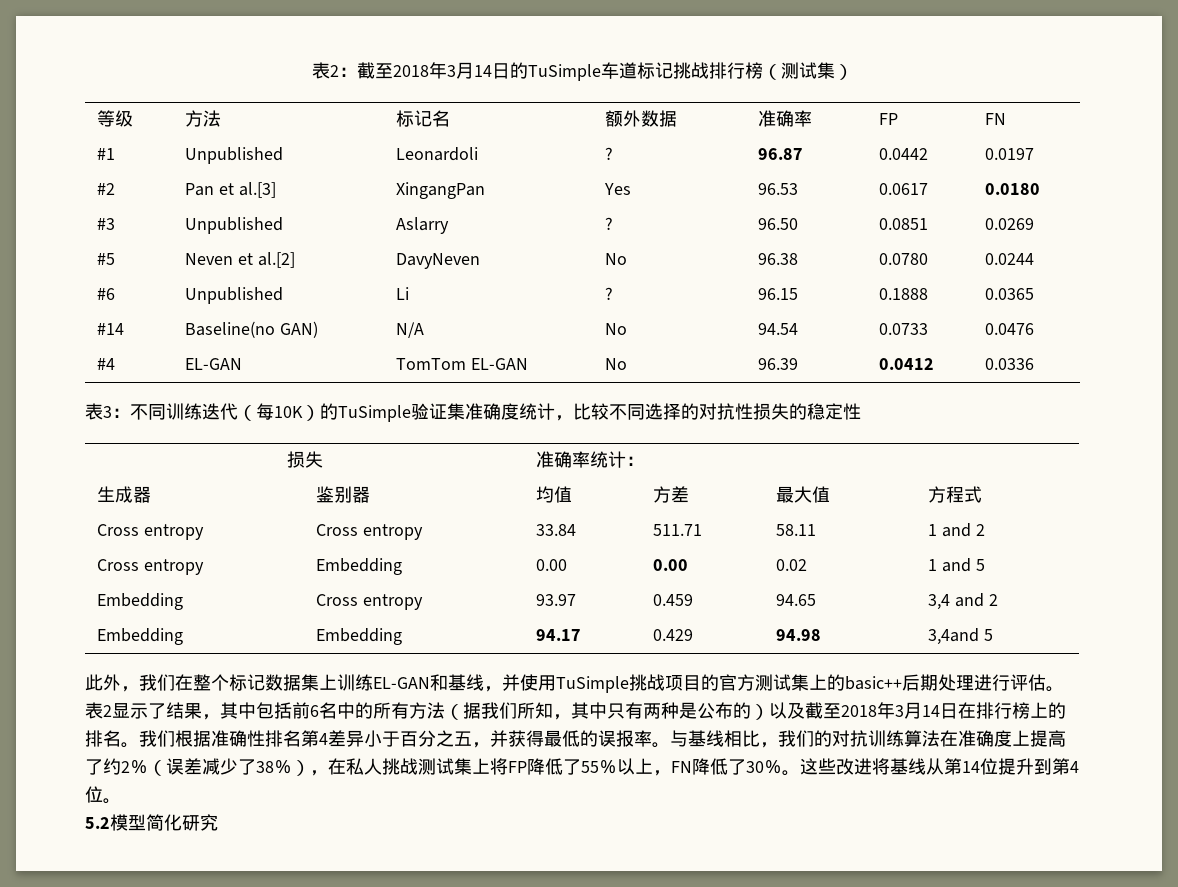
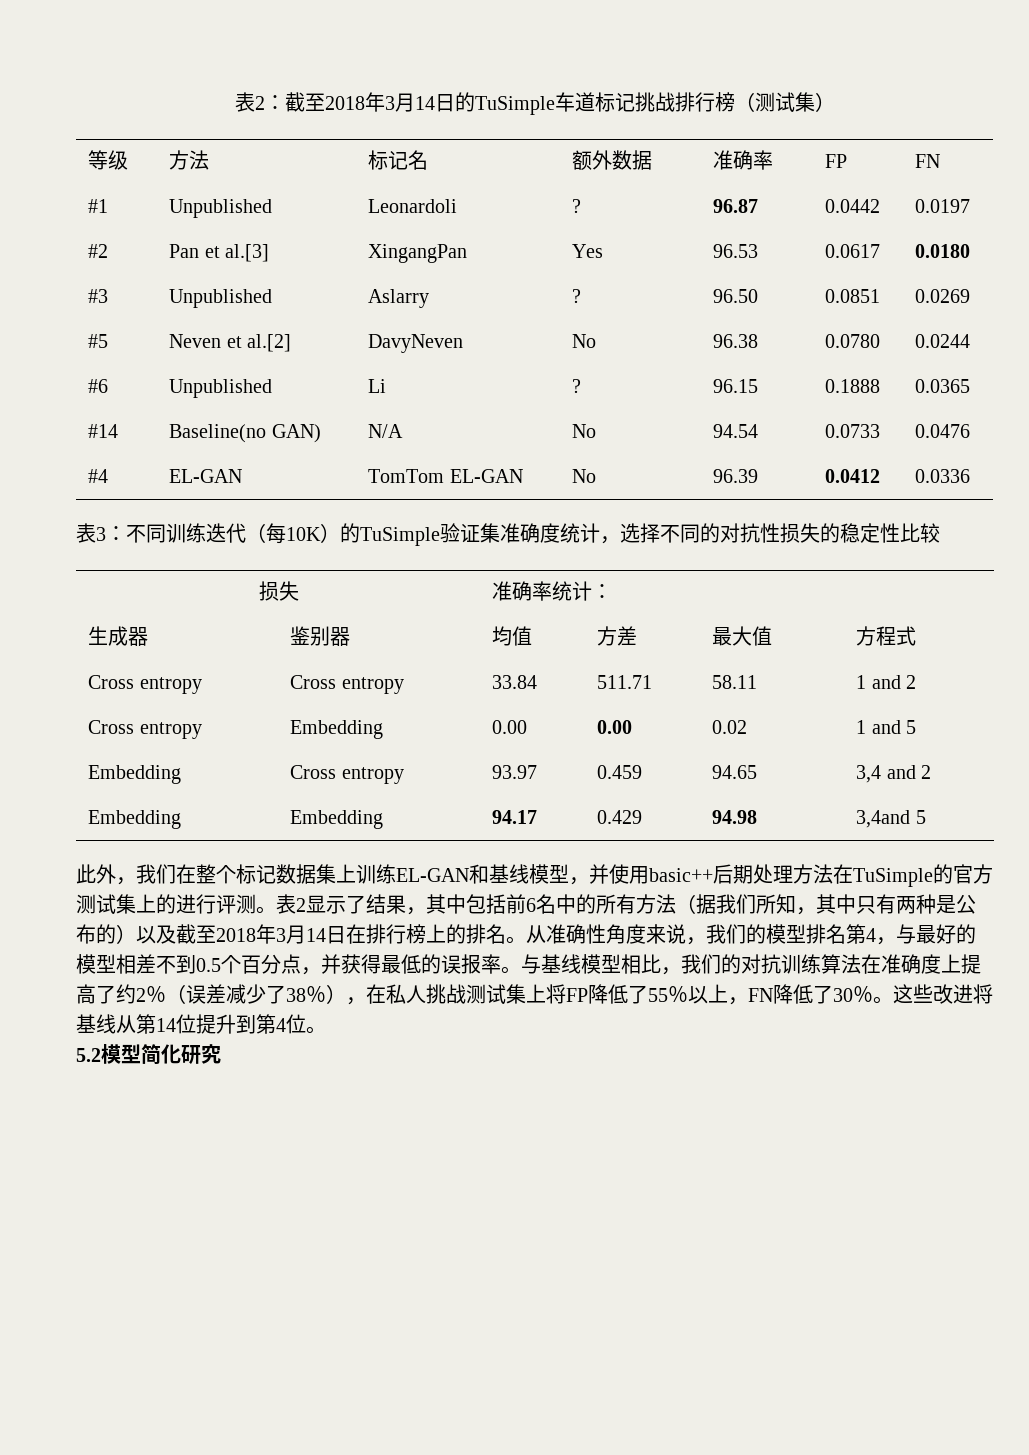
- 表3：不同训练迭代（每10K）的TuSimple验证集准确度统计，比较不同选择的对抗性损失的稳定性
+ 表3：不同训练迭代（每10K）的TuSimple验证集准确度统计，选择不同的对抗性损失的稳定性比较
- 此外，我们在整个标记数据集上训练EL-GAN和基线，并使用TuSimple挑战项目的官方测试集上的basic++后期处理进行评估。
+ 此外，我们在整个标记数据集上训练EL-GAN和基线模型，并使用basic++后期处理方法在TuSimple的官方测试集上的进行评测。
- 我们根据准确性排名第4差异小于百分之五，并获得最低的误报率。
+ 从准确性角度来说，我们的模型排名第4，与最好的模型相差不到0.5个百分点，并获得最低的误报率。
- 与基线相比，我们的对抗训练算法在准确度上提高了约2％（误差减少了38％），在私人挑战测试集上将FP降低了55％以上，FN降低了30％。
+ 与基线模型相比，我们的对抗训练算法在准确度上提高了约2％（误差减少了38％），在私人挑战测试集上将FP降低了55％以上，FN降低了30％。

